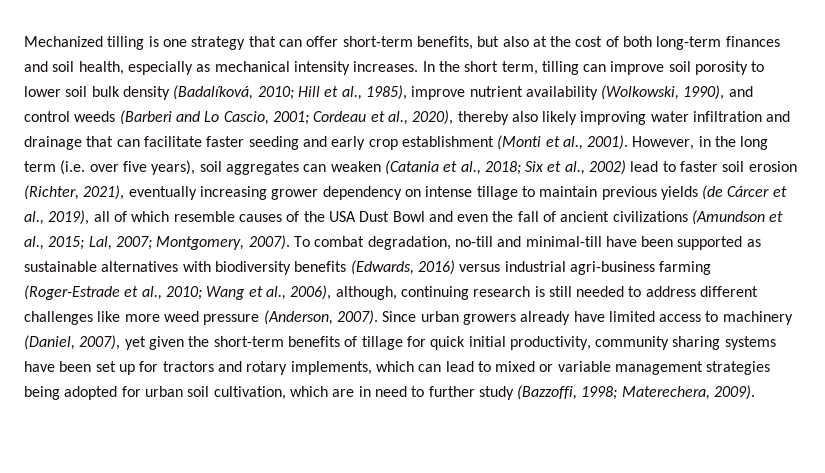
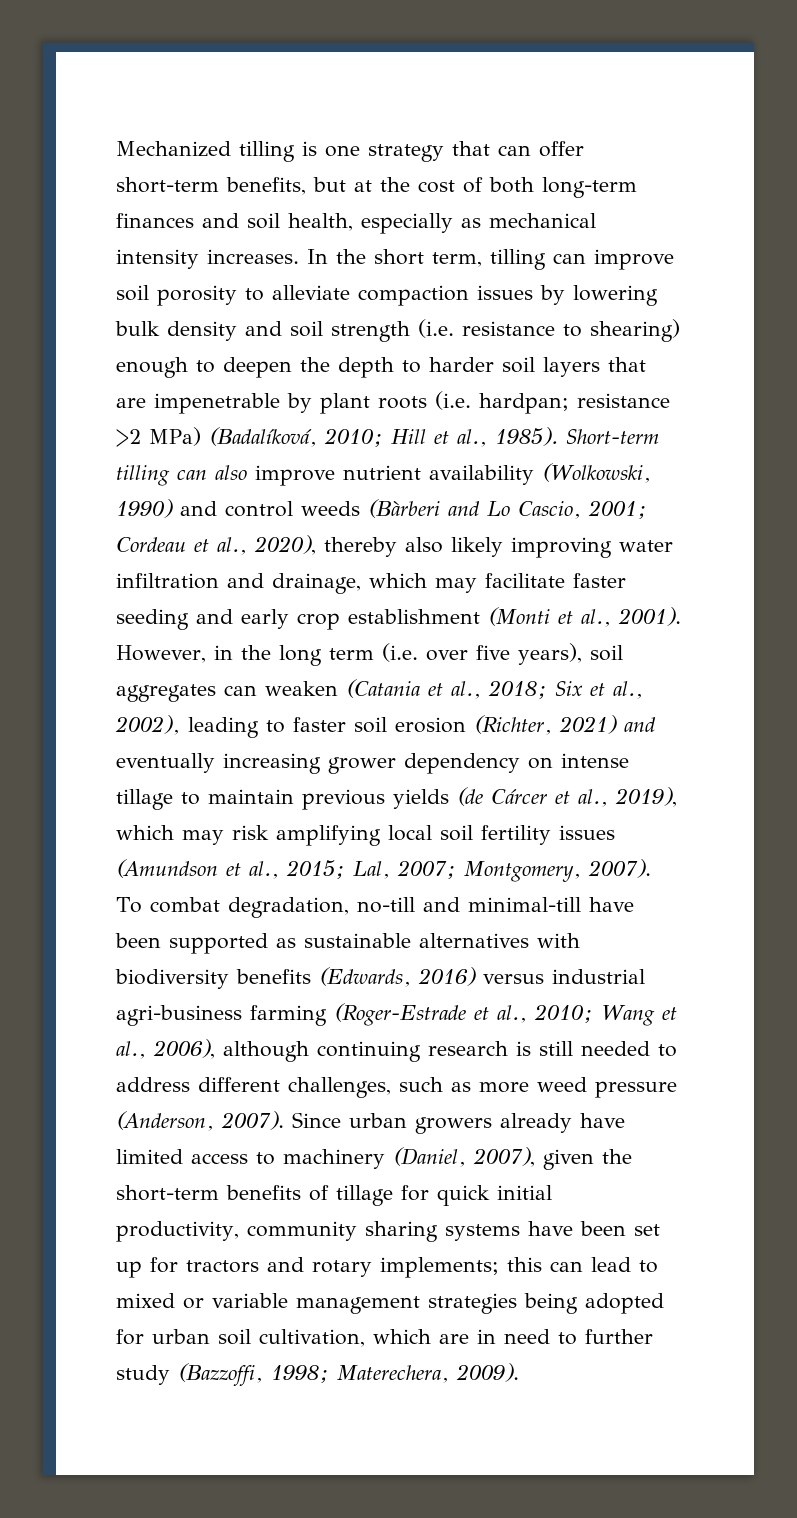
- Mechanized tilling is one strategy that can offer short-term benefits, but also at the cost of both long-term finances and soil health, especially as mechanical intensity increases.
+ Mechanized tilling is one strategy that can offer short-term benefits, but at the cost of both long-term finances and soil health, especially as mechanical intensity increases.
- In the short term, tilling can improve soil porosity to lower soil bulk density (Badalíková, 2010; Hill et al., 1985), improve nutrient availability (Wolkowski, 1990), and control weeds (Barberi and Lo Cascio, 2001; Cordeau et al., 2020), thereby also likely improving water infiltration and drainage that can facilitate faster seeding and early crop establishment (Monti et al., 2001).
+ In the short term, tilling can improve soil porosity to alleviate compaction issues by lowering bulk density and soil strength (i.e. resistance to shearing) enough to deepen the depth to harder soil layers that are impenetrable by plant roots (i.e. hardpan; resistance >2 MPa) (Badalíková, 2010; Hill et al., 1985). Short-term tilling can also improve nutrient availability (Wolkowski, 1990) and control weeds (Bàrberi and Lo Cascio, 2001; Cordeau et al., 2020), thereby also likely improving water infiltration and drainage, which may facilitate faster seeding and early crop establishment (Monti et al., 2001).
- However, in the long term (i.e. over five years), soil aggregates can weaken (Catania et al., 2018; Six et al., 2002) lead to faster soil erosion (Richter, 2021), eventually increasing grower dependency on intense tillage to maintain previous yields (de Cárcer et al., 2019), all of which resemble causes of the USA Dust Bowl and even the fall of ancient civilizations (Amundson et al., 2015; Lal, 2007; Montgomery, 2007).
+ However, in the long term (i.e. over five years), soil aggregates can weaken (Catania et al., 2018; Six et al., 2002), leading to faster soil erosion (Richter, 2021) and eventually increasing grower dependency on intense tillage to maintain previous yields (de Cárcer et al., 2019), which may risk amplifying local soil fertility issues (Amundson et al., 2015; Lal, 2007; Montgomery, 2007).
- To combat degradation, no-till and minimal-till have been supported as sustainable alternatives with biodiversity benefits (Edwards, 2016) versus industrial agri-business farming (Roger-Estrade et al., 2010; Wang et al., 2006), although, continuing research is still needed to address different challenges like more weed pressure (Anderson, 2007).
+ To combat degradation, no-till and minimal-till have been supported as sustainable alternatives with biodiversity benefits (Edwards, 2016) versus industrial agri-business farming (Roger-Estrade et al., 2010; Wang et al., 2006), although continuing research is still needed to address different challenges, such as more weed pressure (Anderson, 2007).
- Since urban growers already have limited access to machinery (Daniel, 2007), yet given the short-term benefits of tillage for quick initial productivity, community sharing systems have been set up for tractors and rotary implements, which can lead to mixed or variable management strategies being adopted for urban soil cultivation, which are in need to further study (Bazzoffi, 1998; Materechera, 2009).
+ Since urban growers already have limited access to machinery (Daniel, 2007), given the short-term benefits of tillage for quick initial productivity, community sharing systems have been set up for tractors and rotary implements; this can lead to mixed or variable management strategies being adopted for urban soil cultivation, which are in need to further study (Bazzoffi, 1998; Materechera, 2009).

